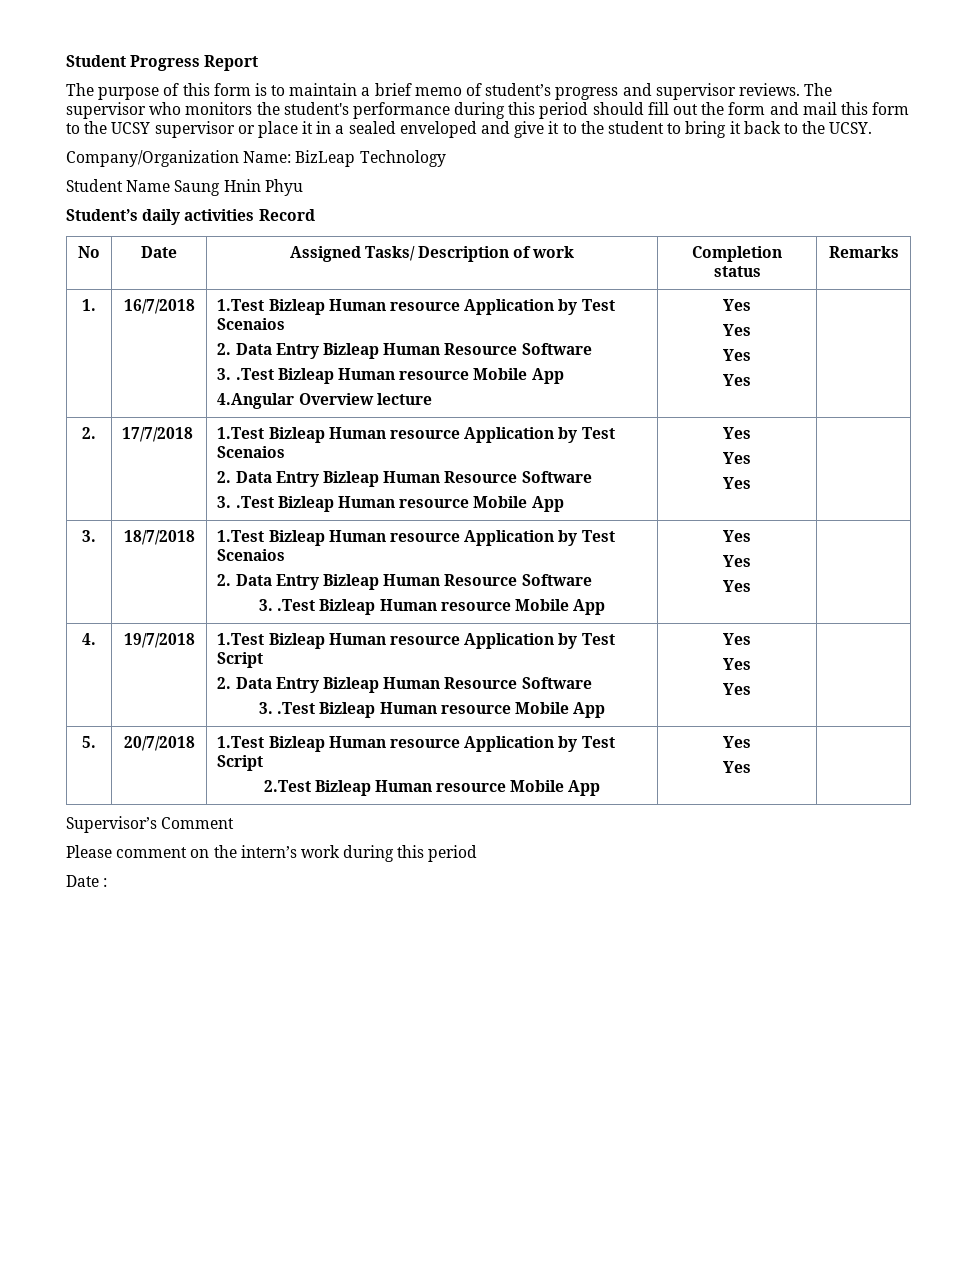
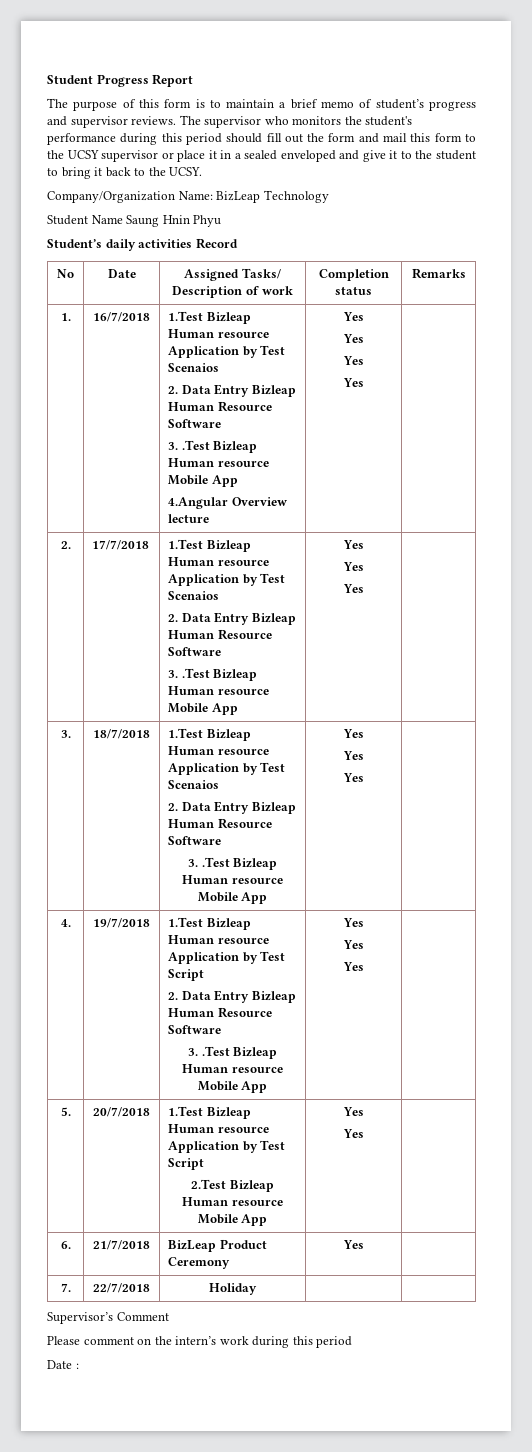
+ 6. | 21/7/2018 | BizLeap Product Ceremony | Yes |
+ 7. | 22/7/2018 | Holiday | |

